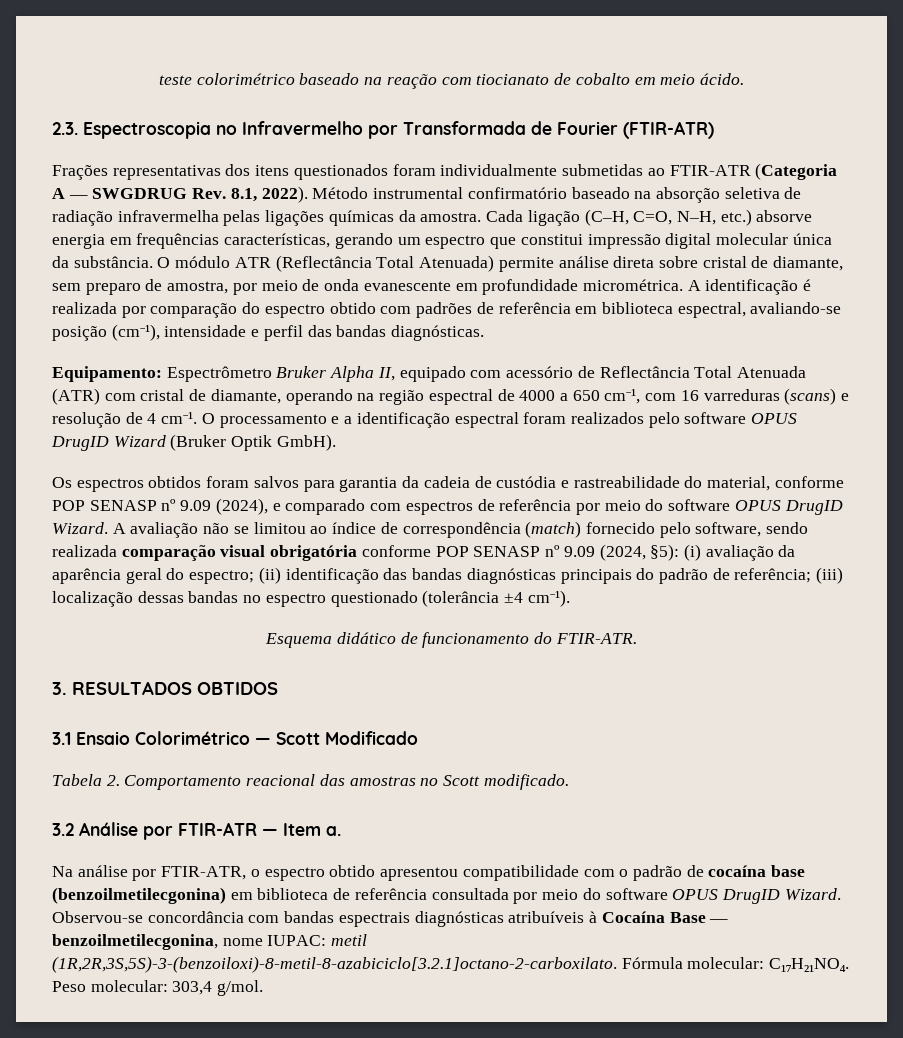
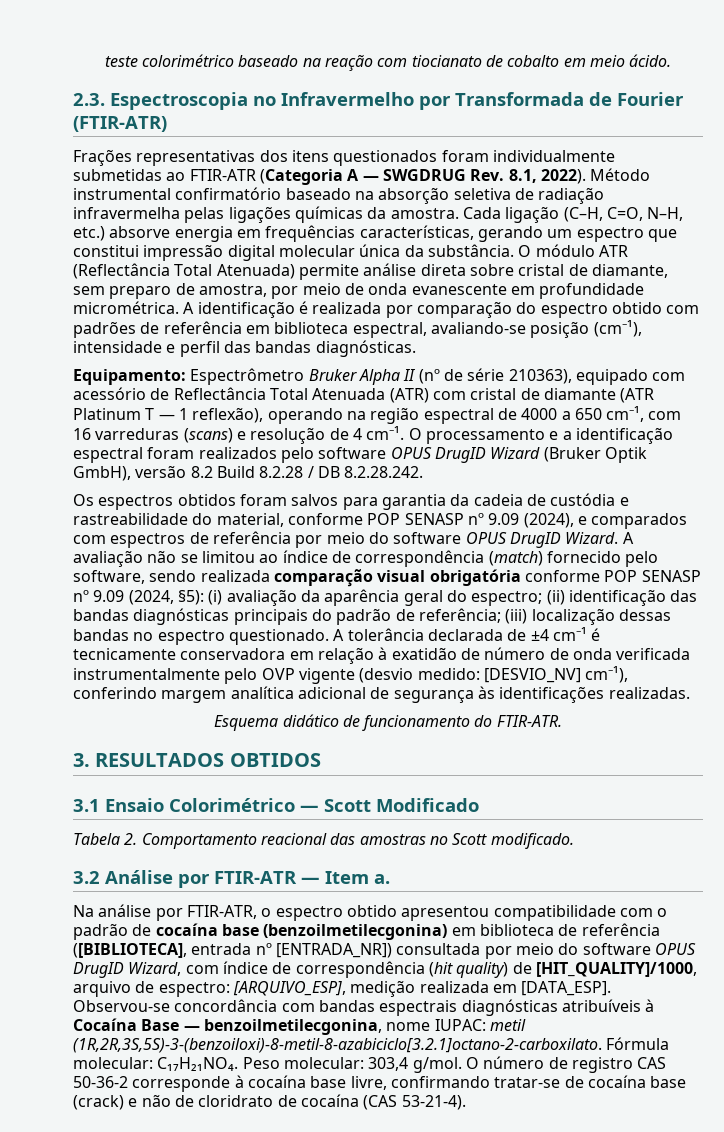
- Equipamento: Espectrômetro Bruker Alpha II, equipado com acessório de Reflectância Total Atenuada (ATR) com cristal de diamante, operando na região espectral de 4000 a 650 cm⁻¹, com 16 varreduras (scans) e resolução de 4 cm⁻¹.
+ Equipamento: Espectrômetro Bruker Alpha II (nº de série 210363), equipado com acessório de Reflectância Total Atenuada (ATR) com cristal de diamante (ATR Platinum T — 1 reflexão), operando na região espectral de 4000 a 650 cm⁻¹, com 16 varreduras (scans) e resolução de 4 cm⁻¹.
- O processamento e a identificação espectral foram realizados pelo software OPUS DrugID Wizard (Bruker Optik GmbH).
+ O processamento e a identificação espectral foram realizados pelo software OPUS DrugID Wizard (Bruker Optik GmbH), versão 8.2 Build 8.2.28 / DB 8.2.28.242.
- Os espectros obtidos foram salvos para garantia da cadeia de custódia e rastreabilidade do material, conforme POP SENASP nº 9.09 (2024), e comparado com espectros de referência por meio do software OPUS DrugID Wizard.
+ Os espectros obtidos foram salvos para garantia da cadeia de custódia e rastreabilidade do material, conforme POP SENASP nº 9.09 (2024), e comparados com espectros de referência por meio do software OPUS DrugID Wizard.
- A avaliação não se limitou ao índice de correspondência (match) fornecido pelo software, sendo realizada comparação visual obrigatória conforme POP SENASP nº 9.09 (2024, §5): (i) avaliação da aparência geral do espectro; (ii) identificação das bandas diagnósticas principais do padrão de referência; (iii) localização dessas bandas no espectro questionado (tolerância ±4 cm⁻¹).
+ A avaliação não se limitou ao índice de correspondência (match) fornecido pelo software, sendo realizada comparação visual obrigatória conforme POP SENASP nº 9.09 (2024, §5): (i) avaliação da aparência geral do espectro; (ii) identificação das bandas diagnósticas principais do padrão de referência; (iii) localização dessas bandas no espectro questionado. A tolerância declarada de ±4 cm⁻¹ é tecnicamente conservadora em relação à exatidão de número de onda verificada instrumentalmente pelo OVP vigente (desvio medido: [DESVIO_NV] cm⁻¹), conferindo margem analítica adicional de segurança às identificações realizadas.
- Na análise por FTIR-ATR, o espectro obtido apresentou compatibilidade com o padrão de cocaína base (benzoilmetilecgonina) em biblioteca de referência consultada por meio do software OPUS DrugID Wizard.
+ Na análise por FTIR-ATR, o espectro obtido apresentou compatibilidade com o padrão de cocaína base (benzoilmetilecgonina) em biblioteca de referência ([BIBLIOTECA], entrada nº [ENTRADA_NR]) consultada por meio do software OPUS DrugID Wizard, com índice de correspondência (hit quality) de [HIT_QUALITY]/1000, arquivo de espectro: [ARQUIVO_ESP], medição realizada em [DATA_ESP].
+ O número de registro CAS 50-36-2 corresponde à cocaína base livre, confirmando tratar-se de cocaína base (crack) e não de cloridrato de cocaína (CAS 53-21-4).

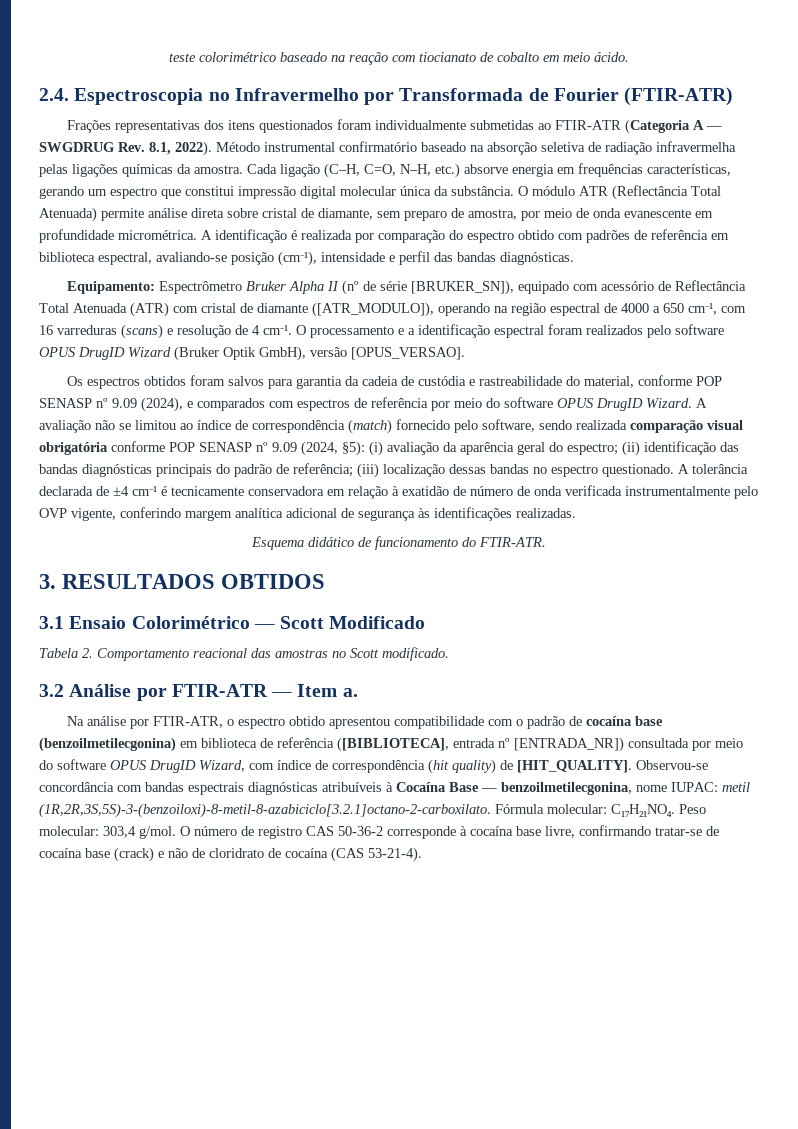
- 2.3. Espectroscopia no Infravermelho por Transformada de Fourier (FTIR-ATR)
+ 2.4. Espectroscopia no Infravermelho por Transformada de Fourier (FTIR-ATR)
- Equipamento: Espectrômetro Bruker Alpha II (nº de série 210363), equipado com acessório de Reflectância Total Atenuada (ATR) com cristal de diamante (ATR Platinum T — 1 reflexão), operando na região espectral de 4000 a 650 cm⁻¹, com 16 varreduras (scans) e resolução de 4 cm⁻¹.
+ Equipamento: Espectrômetro Bruker Alpha II (nº de série [BRUKER_SN]), equipado com acessório de Reflectância Total Atenuada (ATR) com cristal de diamante ([ATR_MODULO]), operando na região espectral de 4000 a 650 cm⁻¹, com 16 varreduras (scans) e resolução de 4 cm⁻¹.
- O processamento e a identificação espectral foram realizados pelo software OPUS DrugID Wizard (Bruker Optik GmbH), versão 8.2 Build 8.2.28 / DB 8.2.28.242.
+ O processamento e a identificação espectral foram realizados pelo software OPUS DrugID Wizard (Bruker Optik GmbH), versão [OPUS_VERSAO].
- A tolerância declarada de ±4 cm⁻¹ é tecnicamente conservadora em relação à exatidão de número de onda verificada instrumentalmente pelo OVP vigente (desvio medido: [DESVIO_NV] cm⁻¹), conferindo margem analítica adicional de segurança às identificações realizadas.
+ A tolerância declarada de ±4 cm⁻¹ é tecnicamente conservadora em relação à exatidão de número de onda verificada instrumentalmente pelo OVP vigente, conferindo margem analítica adicional de segurança às identificações realizadas.
- Na análise por FTIR-ATR, o espectro obtido apresentou compatibilidade com o padrão de cocaína base (benzoilmetilecgonina) em biblioteca de referência ([BIBLIOTECA], entrada nº [ENTRADA_NR]) consultada por meio do software OPUS DrugID Wizard, com índice de correspondência (hit quality) de [HIT_QUALITY]/1000, arquivo de espectro: [ARQUIVO_ESP], medição realizada em [DATA_ESP].
+ Na análise por FTIR-ATR, o espectro obtido apresentou compatibilidade com o padrão de cocaína base (benzoilmetilecgonina) em biblioteca de referência ([BIBLIOTECA], entrada nº [ENTRADA_NR]) consultada por meio do software OPUS DrugID Wizard, com índice de correspondência (hit quality) de [HIT_QUALITY].

